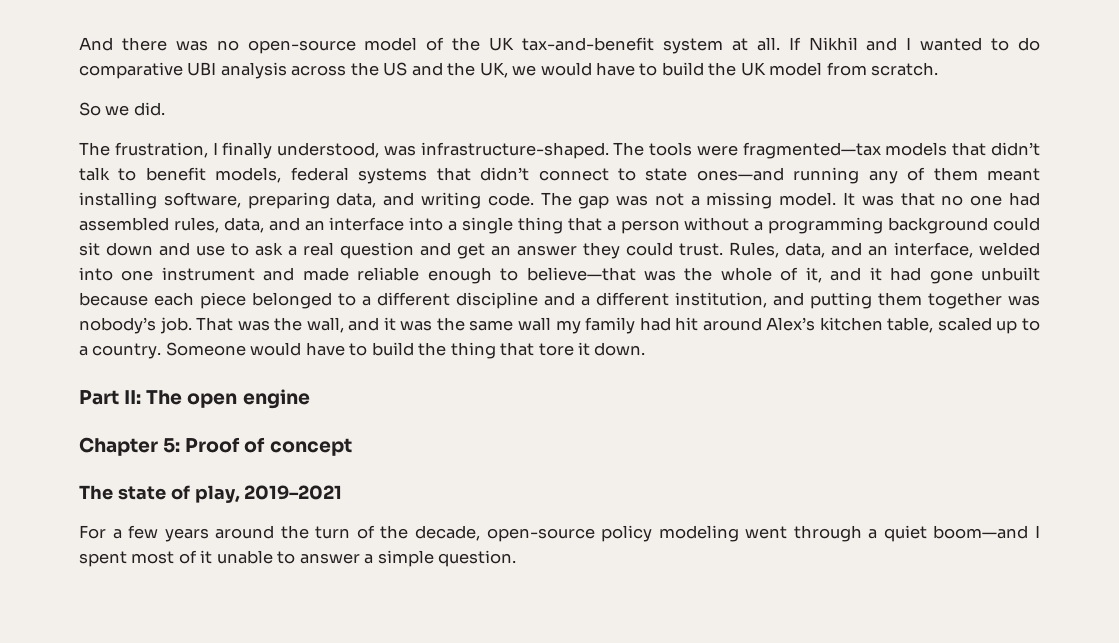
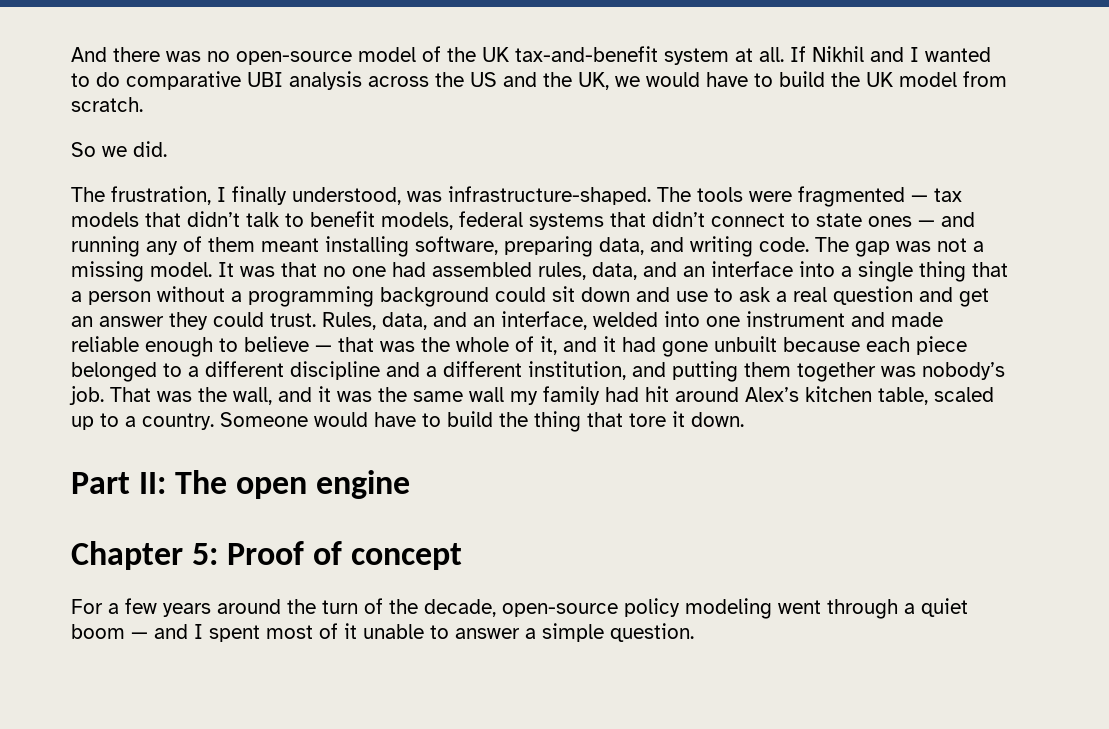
- The tools were fragmented—tax models that didn’t talk to benefit models, federal systems that didn’t connect to state ones—and running any of them meant installing software, preparing data, and writing code.
+ The tools were fragmented — tax models that didn’t talk to benefit models, federal systems that didn’t connect to state ones — and running any of them meant installing software, preparing data, and writing code.
- Rules, data, and an interface, welded into one instrument and made reliable enough to believe—that was the whole of it, and it had gone unbuilt because each piece belonged to a different discipline and a different institution, and putting them together was nobody’s job.
+ Rules, data, and an interface, welded into one instrument and made reliable enough to believe — that was the whole of it, and it had gone unbuilt because each piece belonged to a different discipline and a different institution, and putting them together was nobody’s job.
- The state of play, 2019–2021
- For a few years around the turn of the decade, open-source policy modeling went through a quiet boom—and I spent most of it unable to answer a simple question.
+ For a few years around the turn of the decade, open-source policy modeling went through a quiet boom — and I spent most of it unable to answer a simple question.

